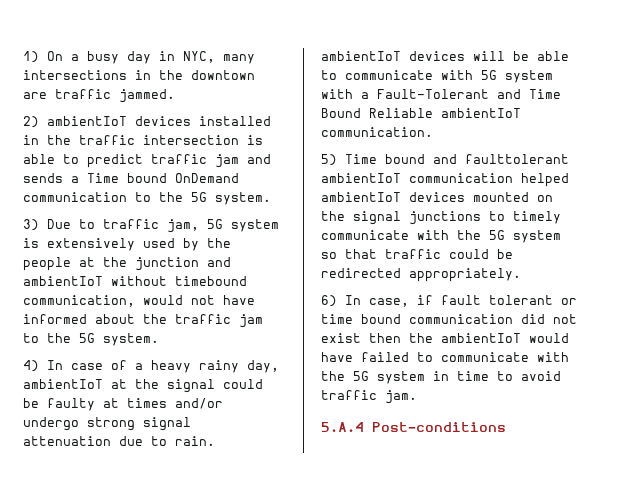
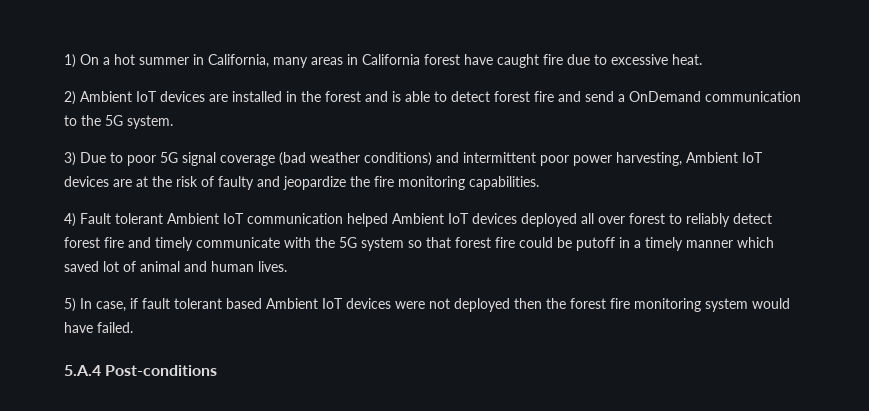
- 1) On a busy day in NYC, many intersections in the downtown are traffic jammed.
- 2) ambientIoT devices installed in the traffic intersection is able to predict traffic jam and sends a Time bound OnDemand communication to the 5G system.
+ 1) On a hot summer in California, many areas in California forest have caught fire due to excessive heat.
+ 2) Ambient IoT devices are installed in the forest and is able to detect forest fire and send a OnDemand communication to the 5G system.
- 3) Due to traffic jam, 5G system is extensively used by the people at the junction and ambientIoT without timebound communication, would not have informed about the traffic jam to the 5G system.
- 4) In case of a heavy rainy day, ambientIoT at the signal could be faulty at times and/or undergo strong signal attenuation due to rain. ambientIoT devices will be able to communicate with 5G system with a Fault-Tolerant and Time Bound Reliable ambientIoT communication.
- 5) Time bound and faulttolerant ambientIoT communication helped ambientIoT devices mounted on the signal junctions to timely communicate with the 5G system so that traffic could be redirected appropriately.
- 6) In case, if fault tolerant or time bound communication did not exist then the ambientIoT would have failed to communicate with the 5G system in time to avoid traffic jam.
+ 3) Due to poor 5G signal coverage (bad weather conditions) and intermittent poor power harvesting, Ambient IoT devices are at the risk of faulty and jeopardize the fire monitoring capabilities.
+ 4) Fault tolerant Ambient IoT communication helped Ambient IoT devices deployed all over forest to reliably detect forest fire and timely communicate with the 5G system so that forest fire could be putoff in a timely manner which saved lot of animal and human lives.
+ 5) In case, if fault tolerant based Ambient IoT devices were not deployed then the forest fire monitoring system would have failed.

